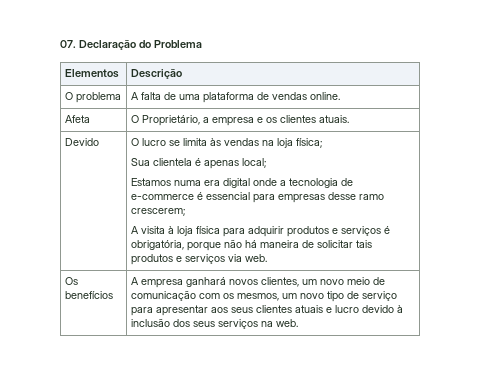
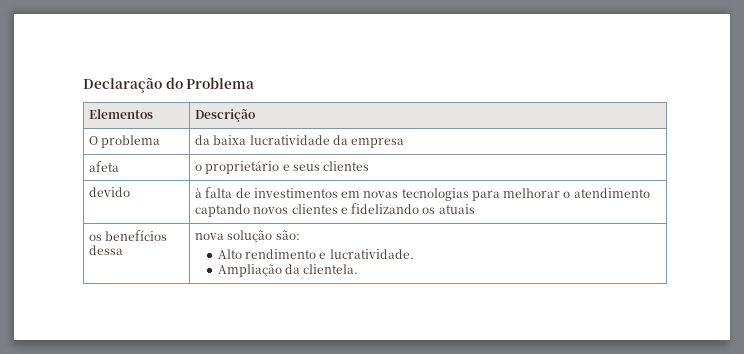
- 07. Declaração do Problema
+ Declaração do Problema
- O problema | A falta de uma plataforma de vendas online.
- Afeta | O Proprietário, a empresa e os clientes atuais.
- Devido | O lucro se limita às vendas na loja física;
- Sua clientela é apenas local;
- Estamos numa era digital onde a tecnologia de e-commerce é essencial para empresas desse ramo crescerem;
- A visita à loja física para adquirir produtos e serviços é obrigatória, porque não há maneira de solicitar tais produtos e serviços via web.
- Os benefícios | A empresa ganhará novos clientes, um novo meio de comunicação com os mesmos, um novo tipo de serviço para apresentar aos seus clientes atuais e lucro devido à inclusão dos seus serviços na web.
+ O problema | da baixa lucratividade da empresa
+ afeta | o proprietário e seus clientes
+ devido | à falta de investimentos em novas tecnologias para melhorar o atendimento captando novos clientes e fidelizando os atuais
+ os benefícios dessa | nova solução são:
+ Alto rendimento e lucratividade.
+ Ampliação da clientela.

